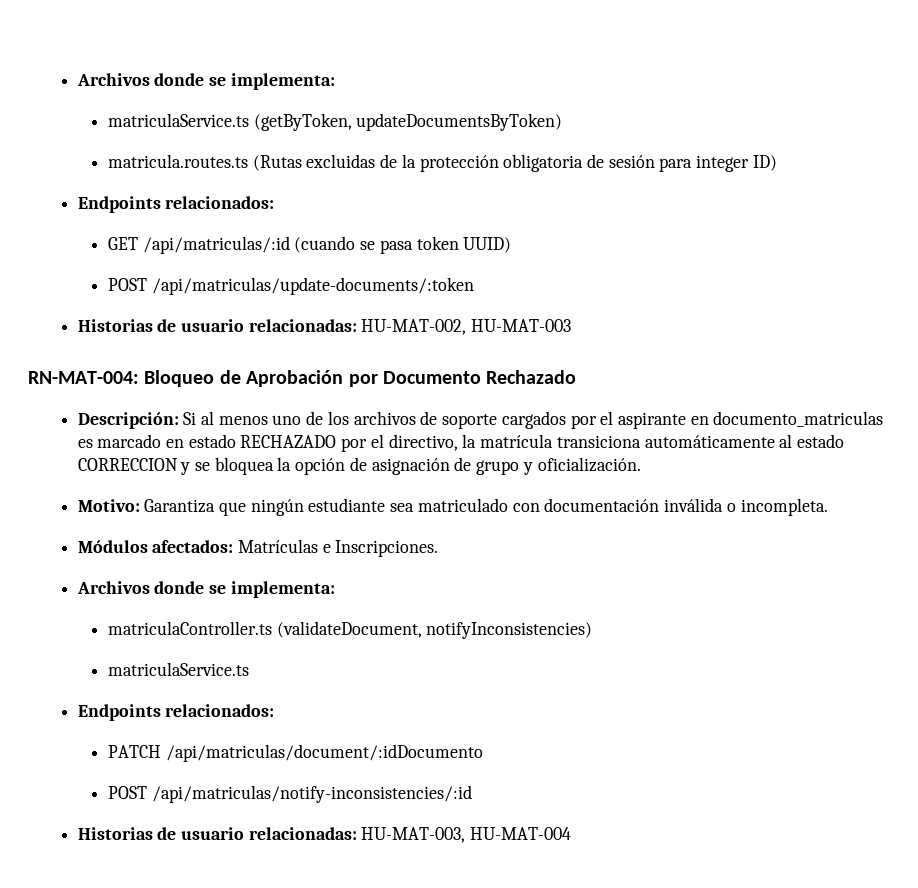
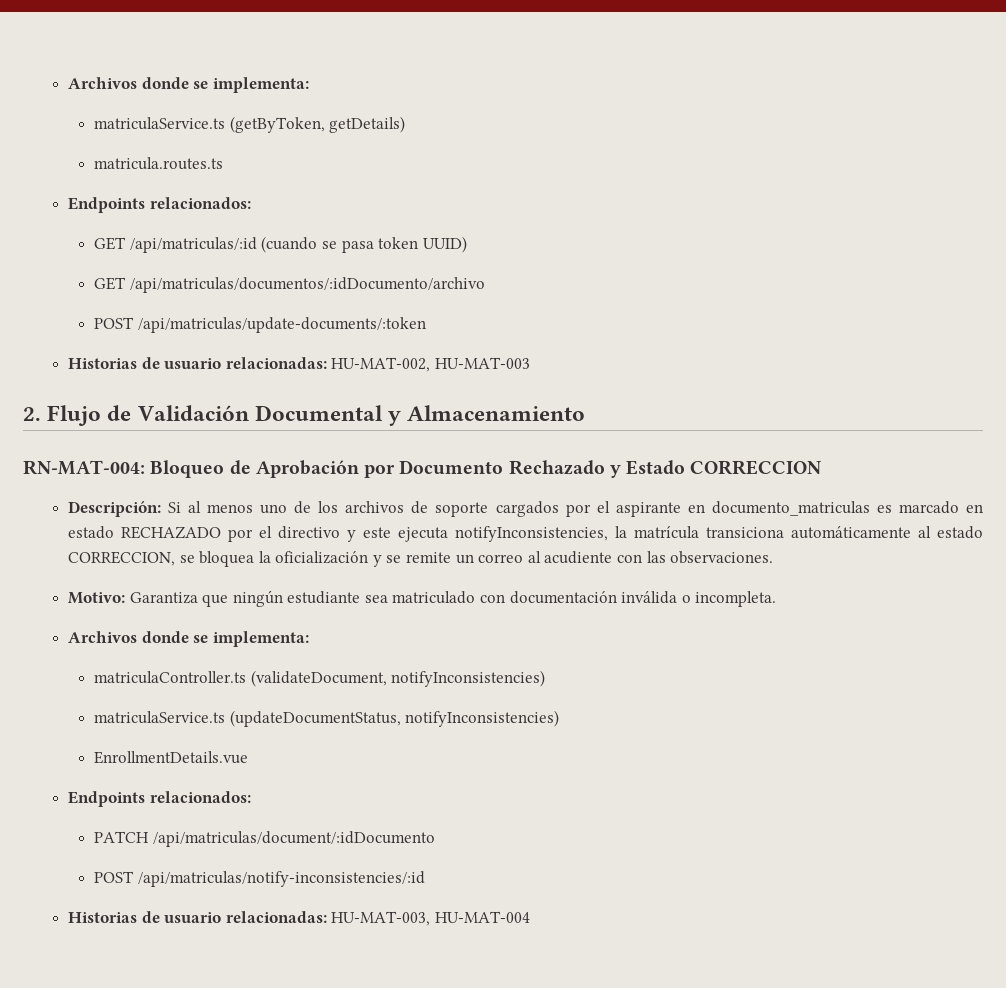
- matriculaService.ts (getByToken, updateDocumentsByToken)
+ matriculaService.ts (getByToken, getDetails)
- matricula.routes.ts (Rutas excluidas de la protección obligatoria de sesión para integer ID)
+ matricula.routes.ts
+ GET /api/matriculas/documentos/:idDocumento/archivo
+ 2. Flujo de Validación Documental y Almacenamiento
- RN-MAT-004: Bloqueo de Aprobación por Documento Rechazado
+ RN-MAT-004: Bloqueo de Aprobación por Documento Rechazado y Estado CORRECCION
- Descripción: Si al menos uno de los archivos de soporte cargados por el aspirante en documento_matriculas es marcado en estado RECHAZADO por el directivo, la matrícula transiciona automáticamente al estado CORRECCION y se bloquea la opción de asignación de grupo y oficialización.
+ Descripción: Si al menos uno de los archivos de soporte cargados por el aspirante en documento_matriculas es marcado en estado RECHAZADO por el directivo y este ejecuta notifyInconsistencies, la matrícula transiciona automáticamente al estado CORRECCION, se bloquea la oficialización y se remite un correo al acudiente con las observaciones.
- Módulos afectados: Matrículas e Inscripciones.
  matriculaController.ts (validateDocument, notifyInconsistencies)
- matriculaService.ts
+ matriculaService.ts (updateDocumentStatus, notifyInconsistencies)
+ EnrollmentDetails.vue

